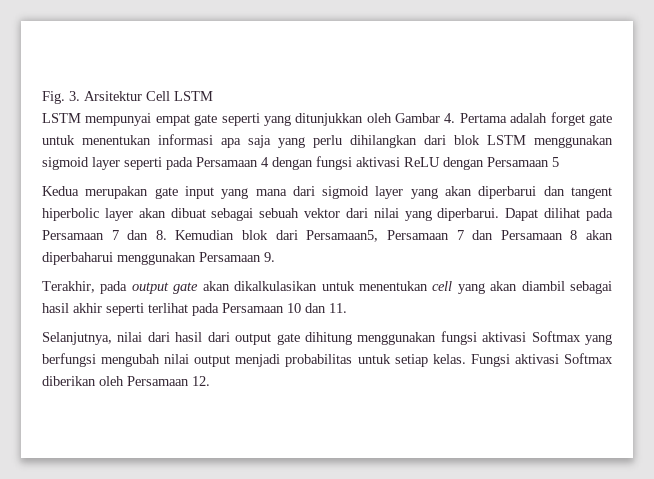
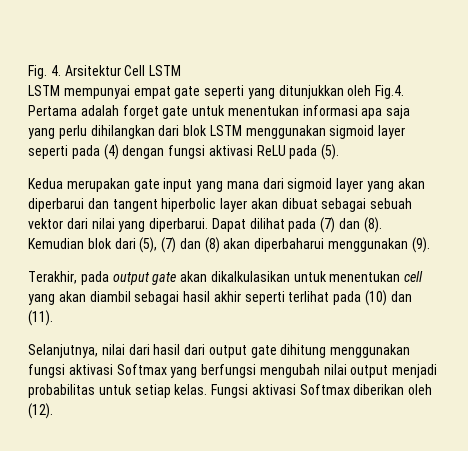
- Fig. 3. Arsitektur Cell LSTM
+ Fig. 4. Arsitektur Cell LSTM
- LSTM mempunyai empat gate seperti yang ditunjukkan oleh Gambar 4. Pertama adalah forget gate untuk menentukan informasi apa saja yang perlu dihilangkan dari blok LSTM menggunakan sigmoid layer seperti pada Persamaan 4 dengan fungsi aktivasi ReLU dengan Persamaan 5
+ LSTM mempunyai empat gate seperti yang ditunjukkan oleh Fig.4. Pertama adalah forget gate untuk menentukan informasi apa saja yang perlu dihilangkan dari blok LSTM menggunakan sigmoid layer seperti pada (4) dengan fungsi aktivasi ReLU pada (5).
- Dapat dilihat pada Persamaan 7 dan 8. Kemudian blok dari Persamaan5, Persamaan 7 dan Persamaan 8 akan diperbaharui menggunakan Persamaan 9.
+ Dapat dilihat pada (7) dan (8). Kemudian blok dari (5), (7) dan (8) akan diperbaharui menggunakan (9).
- Terakhir, pada output gate akan dikalkulasikan untuk menentukan cell yang akan diambil sebagai hasil akhir seperti terlihat pada Persamaan 10 dan 11.
+ Terakhir, pada output gate akan dikalkulasikan untuk menentukan cell yang akan diambil sebagai hasil akhir seperti terlihat pada (10) dan (11).
- Fungsi aktivasi Softmax diberikan oleh Persamaan 12.
+ Fungsi aktivasi Softmax diberikan oleh (12).

